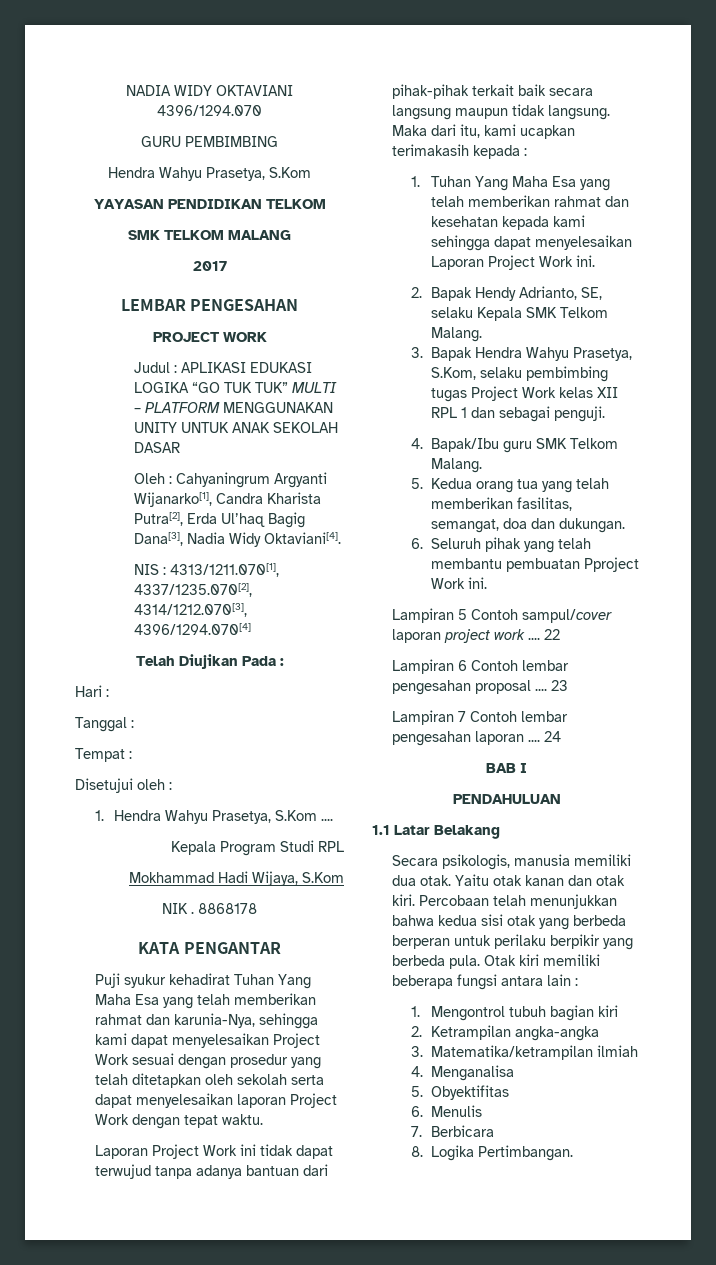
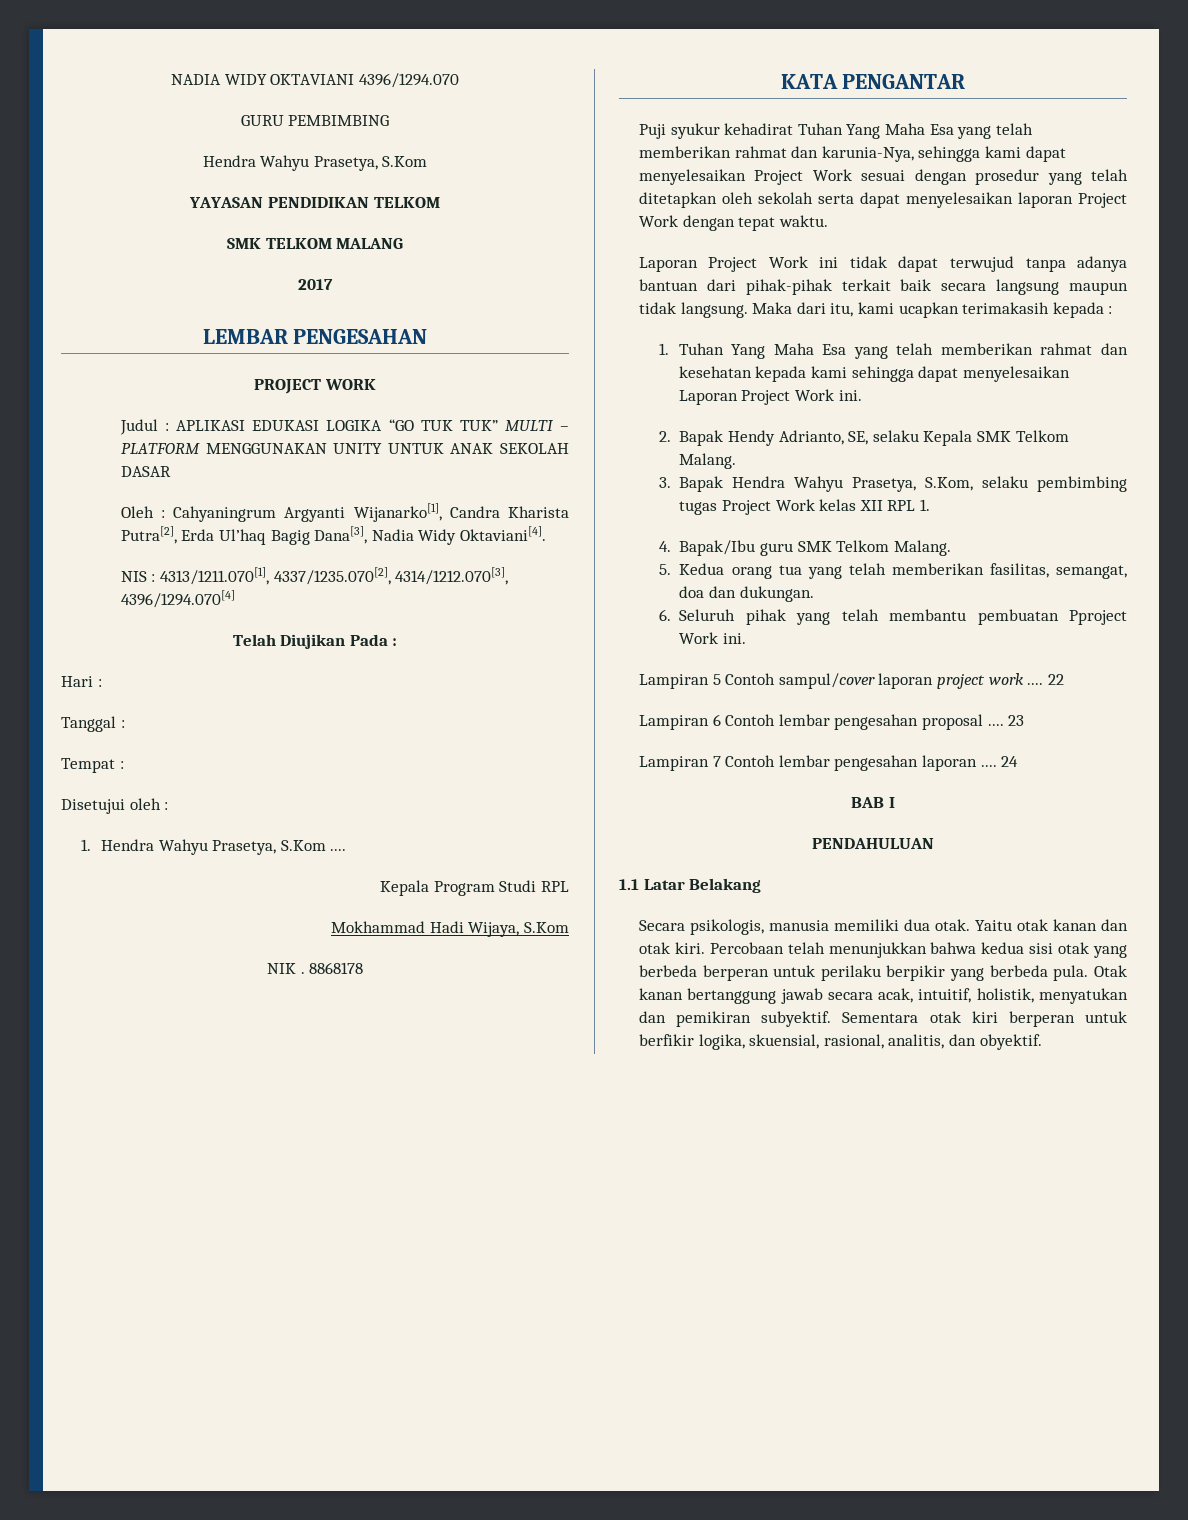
- 3. Bapak Hendra Wahyu Prasetya, S.Kom, selaku pembimbing tugas Project Work kelas XII RPL 1 dan sebagai penguji.
+ 3. Bapak Hendra Wahyu Prasetya, S.Kom, selaku pembimbing tugas Project Work kelas XII RPL 1.
- Otak kiri memiliki beberapa fungsi antara lain :
- 1. Mengontrol tubuh bagian kiri
- 2. Ketrampilan angka-angka
- 3. Matematika/ketrampilan ilmiah
- 4. Menganalisa
- 5. Obyektifitas
- 6. Menulis
- 7. Berbicara
- 8. Logika Pertimbangan.
+ Otak kanan bertanggung jawab secara acak, intuitif, holistik, menyatukan dan pemikiran subyektif. Sementara otak kiri berperan untuk berfikir logika, skuensial, rasional, analitis, dan obyektif.

